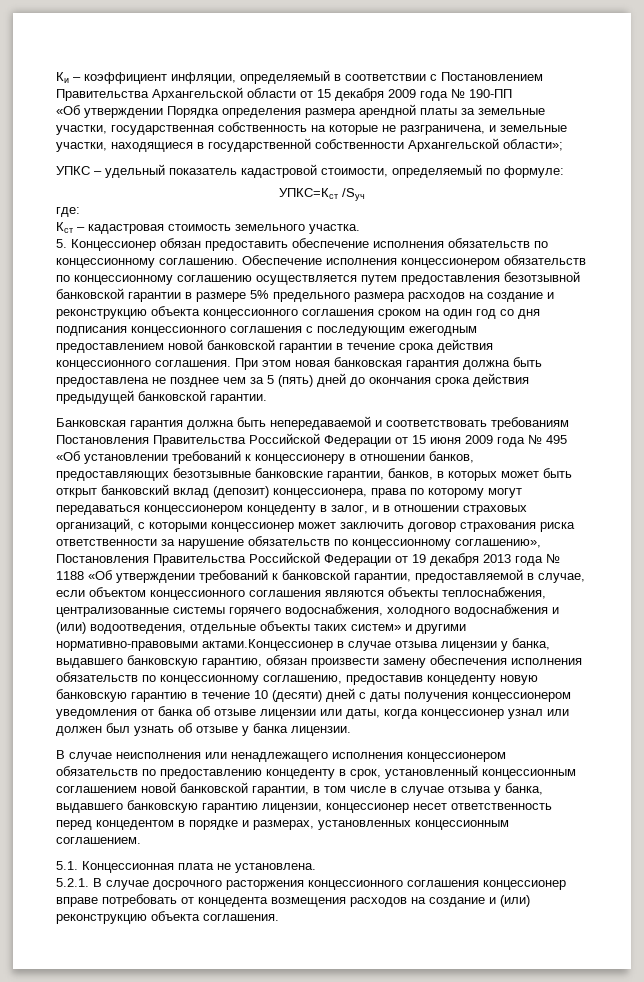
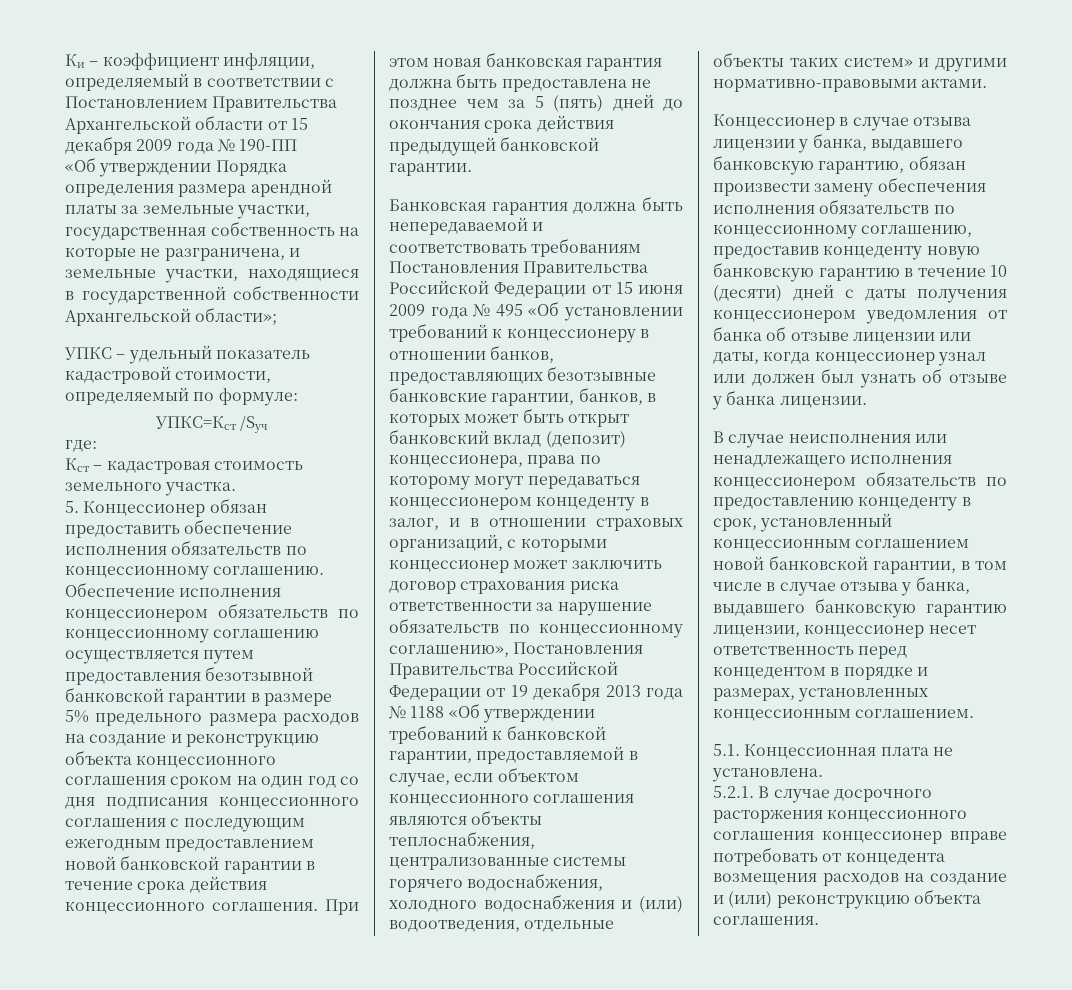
- Банковская гарантия должна быть непередаваемой и соответствовать требованиям Постановления Правительства Российской Федерации от 15 июня 2009 года № 495 «Об установлении требований к концессионеру в отношении банков, предоставляющих безотзывные банковские гарантии, банков, в которых может быть открыт банковский вклад (депозит) концессионера, права по которому могут передаваться концессионером концеденту в залог, и в отношении страховых организаций, с которыми концессионер может заключить договор страхования риска ответственности за нарушение обязательств по концессионному соглашению», Постановления Правительства Российской Федерации от 19 декабря 2013 года № 1188 «Об утверждении требований к банковской гарантии, предоставляемой в случае, если объектом концессионного соглашения являются объекты теплоснабжения, централизованные системы горячего водоснабжения, холодного водоснабжения и (или) водоотведения, отдельные объекты таких систем» и другими нормативно-правовыми актами.Концессионер в случае отзыва лицензии у банка, выдавшего банковскую гарантию, обязан произвести замену обеспечения исполнения обязательств по концессионному соглашению, предоставив концеденту новую банковскую гарантию в течение 10 (десяти) дней с даты получения концессионером уведомления от банка об отзыве лицензии или даты, когда концессионер узнал или должен был узнать об отзыве у банка лицензии.
+ Банковская гарантия должна быть непередаваемой и соответствовать требованиям Постановления Правительства Российской Федерации от 15 июня 2009 года № 495 «Об установлении требований к концессионеру в отношении банков, предоставляющих безотзывные банковские гарантии, банков, в которых может быть открыт банковский вклад (депозит) концессионера, права по которому могут передаваться концессионером концеденту в залог, и в отношении страховых организаций, с которыми концессионер может заключить договор страхования риска ответственности за нарушение обязательств по концессионному соглашению», Постановления Правительства Российской Федерации от 19 декабря 2013 года № 1188 «Об утверждении требований к банковской гарантии, предоставляемой в случае, если объектом концессионного соглашения являются объекты теплоснабжения, централизованные системы горячего водоснабжения, холодного водоснабжения и (или) водоотведения, отдельные объекты таких систем» и другими нормативно-правовыми актами.
+ Концессионер в случае отзыва лицензии у банка, выдавшего банковскую гарантию, обязан произвести замену обеспечения исполнения обязательств по концессионному соглашению, предоставив концеденту новую банковскую гарантию в течение 10 (десяти) дней с даты получения концессионером уведомления от банка об отзыве лицензии или даты, когда концессионер узнал или должен был узнать об отзыве у банка лицензии.

